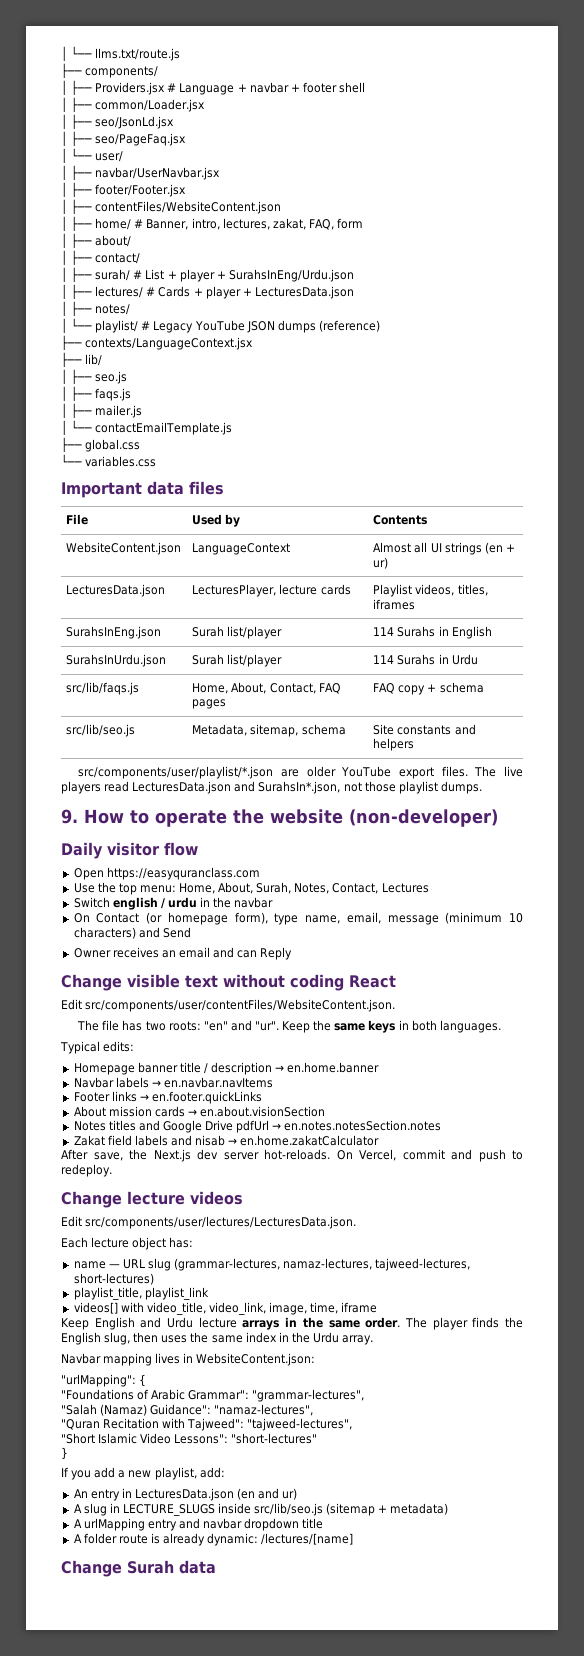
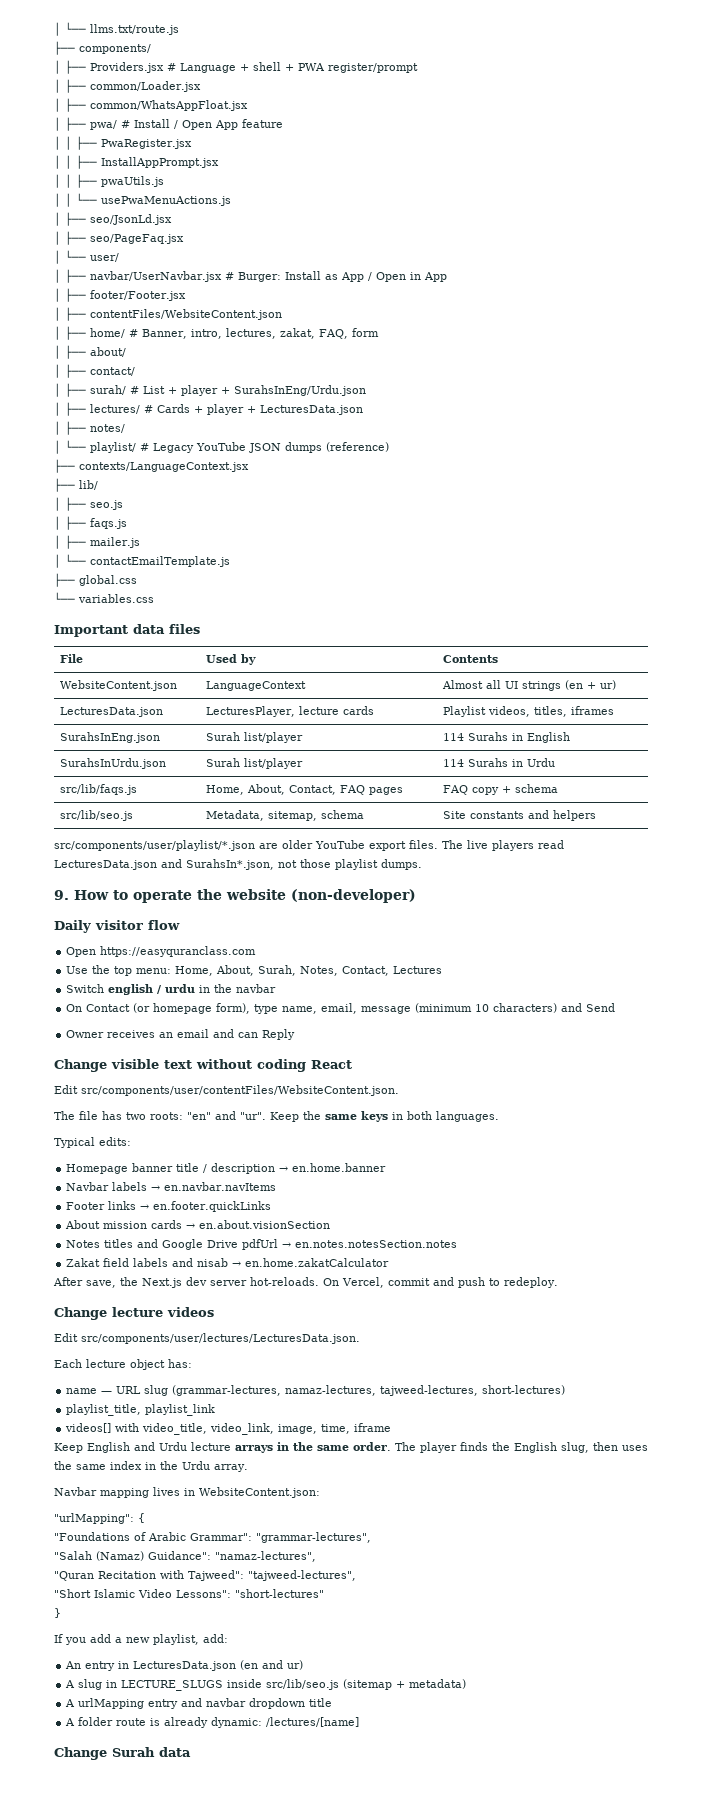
- │ ├── Providers.jsx # Language + navbar + footer shell
+ │ ├── Providers.jsx # Language + shell + PWA register/prompt
+ │ ├── common/WhatsAppFloat.jsx
+ │ ├── pwa/ # Install / Open App feature
+ │ │ ├── PwaRegister.jsx
+ │ │ ├── InstallAppPrompt.jsx
+ │ │ ├── pwaUtils.js
+ │ │ └── usePwaMenuActions.js
- │ ├── navbar/UserNavbar.jsx
+ │ ├── navbar/UserNavbar.jsx # Burger: Install as App / Open in App

